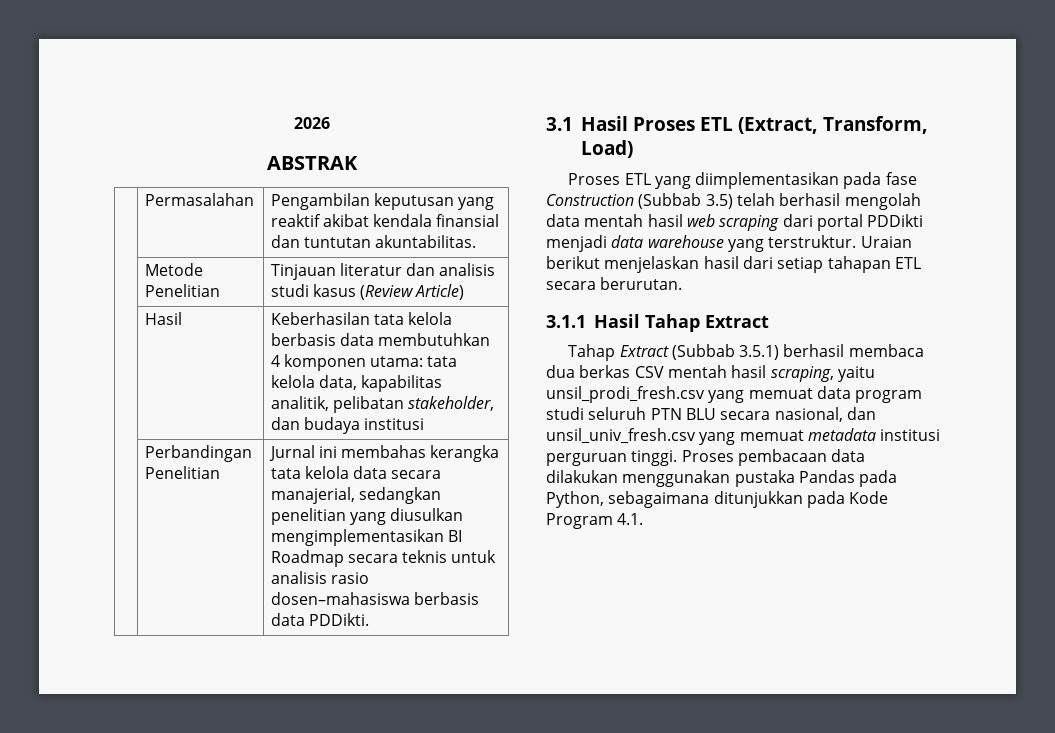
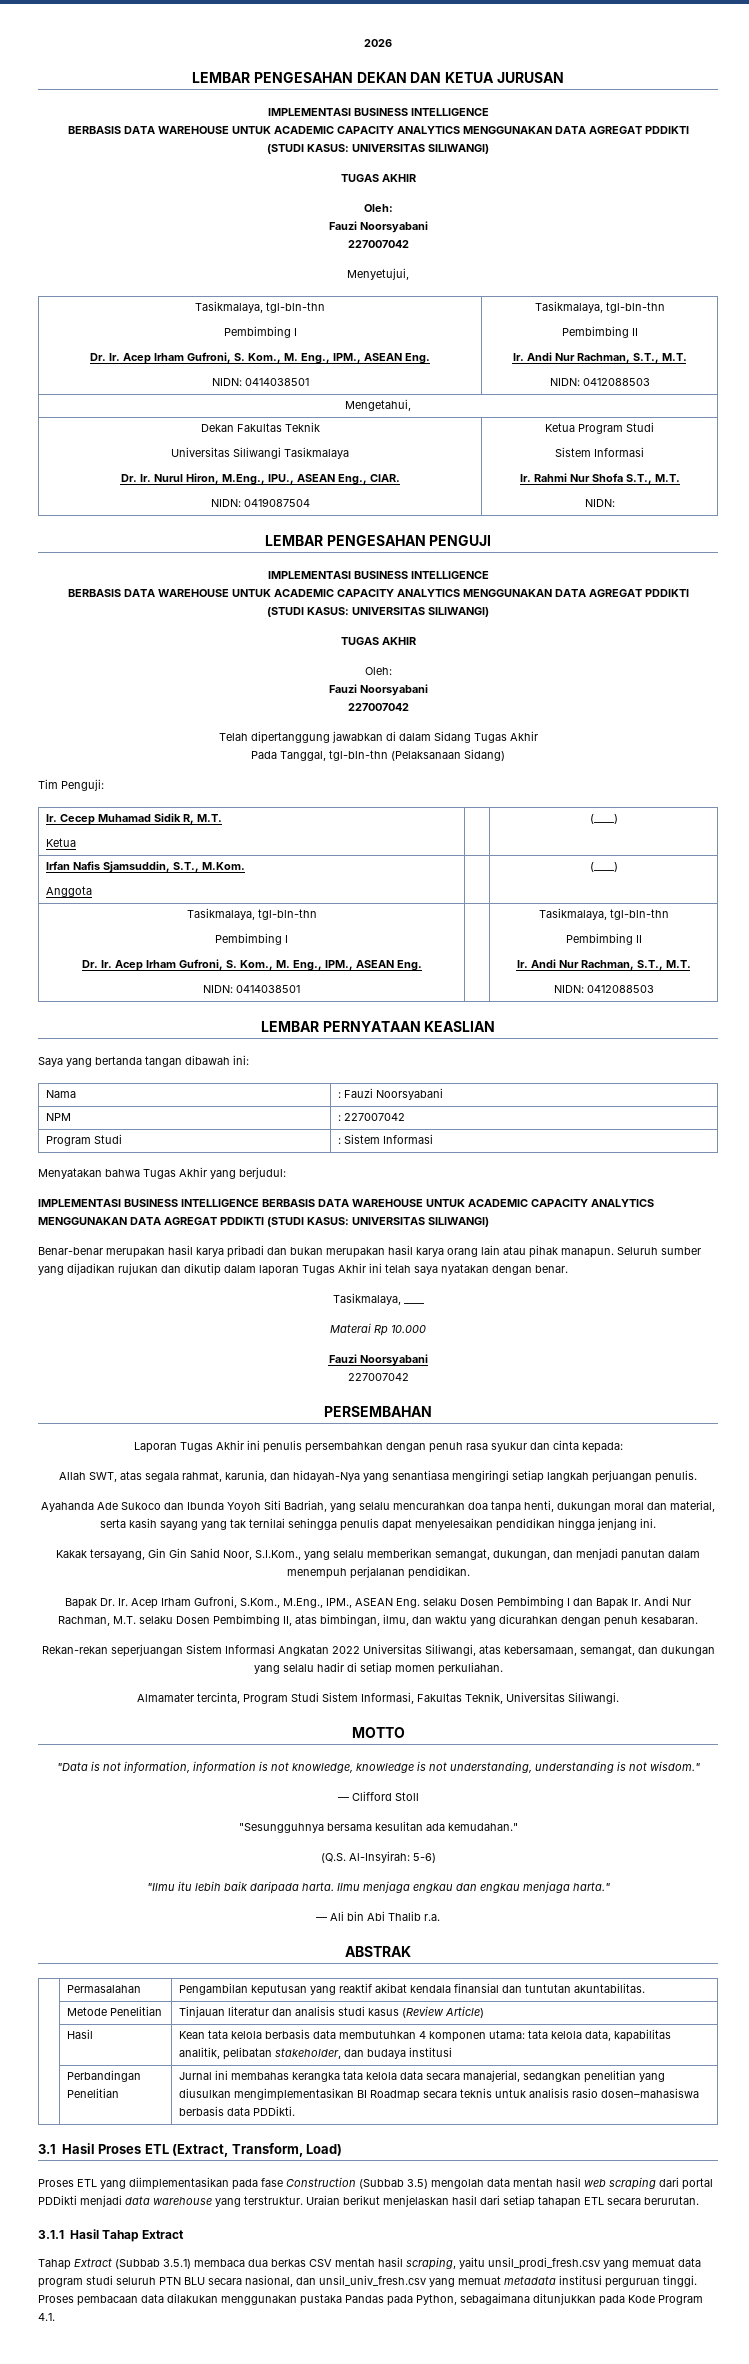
+ LEMBAR PENGESAHAN DEKAN DAN KETUA JURUSAN
+ IMPLEMENTASI BUSINESS INTELLIGENCE
+ BERBASIS DATA WAREHOUSE UNTUK ACADEMIC CAPACITY ANALYTICS MENGGUNAKAN DATA AGREGAT PDDIKTI
+ (STUDI KASUS: UNIVERSITAS SILIWANGI)
+ TUGAS AKHIR
+ Oleh:
+ Fauzi Noorsyabani
+ 227007042
+ Menyetujui,
+ Tasikmalaya, tgl-bln-thn
+ Pembimbing I
+ Dr. Ir. Acep Irham Gufroni, S. Kom., M. Eng., IPM., ASEAN Eng.
+ NIDN: 0414038501 | Tasikmalaya, tgl-bln-thn
+ Pembimbing II
+ Ir. Andi Nur Rachman, S.T., M.T.
+ NIDN: 0412088503
+ Mengetahui,
+ Dekan Fakultas Teknik
+ Universitas Siliwangi Tasikmalaya
+ Dr. Ir. Nurul Hiron, M.Eng., IPU., ASEAN Eng., CIAR.
+ NIDN: 0419087504 | Ketua Program Studi
+ Sistem Informasi
+ Ir. Rahmi Nur Shofa S.T., M.T.
+ NIDN:
+ LEMBAR PENGESAHAN PENGUJI
+ IMPLEMENTASI BUSINESS INTELLIGENCE
+ BERBASIS DATA WAREHOUSE UNTUK ACADEMIC CAPACITY ANALYTICS MENGGUNAKAN DATA AGREGAT PDDIKTI
+ (STUDI KASUS: UNIVERSITAS SILIWANGI)
+ TUGAS AKHIR
+ Oleh:
+ Fauzi Noorsyabani
+ 227007042
+ Telah dipertanggung jawabkan di dalam Sidang Tugas Akhir
+ Pada Tanggal, tgl-bln-thn (Pelaksanaan Sidang)
+ Tim Penguji:
+ Ir. Cecep Muhamad Sidik R, M.T.
+ Ketua | | (____)
+ Irfan Nafis Sjamsuddin, S.T., M.Kom.
+ Anggota | | (____)
+ Tasikmalaya, tgl-bln-thn
+ Pembimbing I
+ Dr. Ir. Acep Irham Gufroni, S. Kom., M. Eng., IPM., ASEAN Eng.
+ NIDN: 0414038501 | | Tasikmalaya, tgl-bln-thn
+ Pembimbing II
+ Ir. Andi Nur Rachman, S.T., M.T.
+ NIDN: 0412088503
+ LEMBAR PERNYATAAN KEASLIAN
+ Saya yang bertanda tangan dibawah ini:
+ Nama | : Fauzi Noorsyabani
+ NPM | : 227007042
+ Program Studi | : Sistem Informasi
+ Menyatakan bahwa Tugas Akhir yang berjudul:
+ IMPLEMENTASI BUSINESS INTELLIGENCE BERBASIS DATA WAREHOUSE UNTUK ACADEMIC CAPACITY ANALYTICS MENGGUNAKAN DATA AGREGAT PDDIKTI (STUDI KASUS: UNIVERSITAS SILIWANGI)
+ Benar-benar merupakan hasil karya pribadi dan bukan merupakan hasil karya orang lain atau pihak manapun. Seluruh sumber yang dijadikan rujukan dan dikutip dalam laporan Tugas Akhir ini telah saya nyatakan dengan benar.
+ Tasikmalaya, ____
+ Materai Rp 10.000
+ Fauzi Noorsyabani
+ 227007042
+ PERSEMBAHAN
+ Laporan Tugas Akhir ini penulis persembahkan dengan penuh rasa syukur dan cinta kepada:
+ Allah SWT, atas segala rahmat, karunia, dan hidayah-Nya yang senantiasa mengiringi setiap langkah perjuangan penulis.
+ Ayahanda Ade Sukoco dan Ibunda Yoyoh Siti Badriah, yang selalu mencurahkan doa tanpa henti, dukungan moral dan material, serta kasih sayang yang tak ternilai sehingga penulis dapat menyelesaikan pendidikan hingga jenjang ini.
+ Kakak tersayang, Gin Gin Sahid Noor, S.I.Kom., yang selalu memberikan semangat, dukungan, dan menjadi panutan dalam menempuh perjalanan pendidikan.
+ Bapak Dr. Ir. Acep Irham Gufroni, S.Kom., M.Eng., IPM., ASEAN Eng. selaku Dosen Pembimbing I dan Bapak Ir. Andi Nur Rachman, M.T. selaku Dosen Pembimbing II, atas bimbingan, ilmu, dan waktu yang dicurahkan dengan penuh kesabaran.
+ Rekan-rekan seperjuangan Sistem Informasi Angkatan 2022 Universitas Siliwangi, atas kebersamaan, semangat, dan dukungan yang selalu hadir di setiap momen perkuliahan.
+ Almamater tercinta, Program Studi Sistem Informasi, Fakultas Teknik, Universitas Siliwangi.
+ MOTTO
+ "Data is not information, information is not knowledge, knowledge is not understanding, understanding is not wisdom."
+ — Clifford Stoll
+ "Sesungguhnya bersama kesulitan ada kemudahan."
+ (Q.S. Al-Insyirah: 5-6)
+ "Ilmu itu lebih baik daripada harta. Ilmu menjaga engkau dan engkau menjaga harta."
+ — Ali bin Abi Thalib r.a.
- | Hasil | Keberhasilan tata kelola berbasis data membutuhkan 4 komponen utama: tata kelola data, kapabilitas analitik, pelibatan stakeholder, dan budaya institusi
+ | Hasil | Kean tata kelola berbasis data membutuhkan 4 komponen utama: tata kelola data, kapabilitas analitik, pelibatan stakeholder, dan budaya institusi
- Proses ETL yang diimplementasikan pada fase Construction (Subbab 3.5) telah berhasil mengolah data mentah hasil web scraping dari portal PDDikti menjadi data warehouse yang terstruktur.
+ Proses ETL yang diimplementasikan pada fase Construction (Subbab 3.5) mengolah data mentah hasil web scraping dari portal PDDikti menjadi data warehouse yang terstruktur.
- Tahap Extract (Subbab 3.5.1) berhasil membaca dua berkas CSV mentah hasil scraping, yaitu unsil_prodi_fresh.csv yang memuat data program studi seluruh PTN BLU secara nasional, dan unsil_univ_fresh.csv yang memuat metadata institusi perguruan tinggi.
+ Tahap Extract (Subbab 3.5.1) membaca dua berkas CSV mentah hasil scraping, yaitu unsil_prodi_fresh.csv yang memuat data program studi seluruh PTN BLU secara nasional, dan unsil_univ_fresh.csv yang memuat metadata institusi perguruan tinggi.

